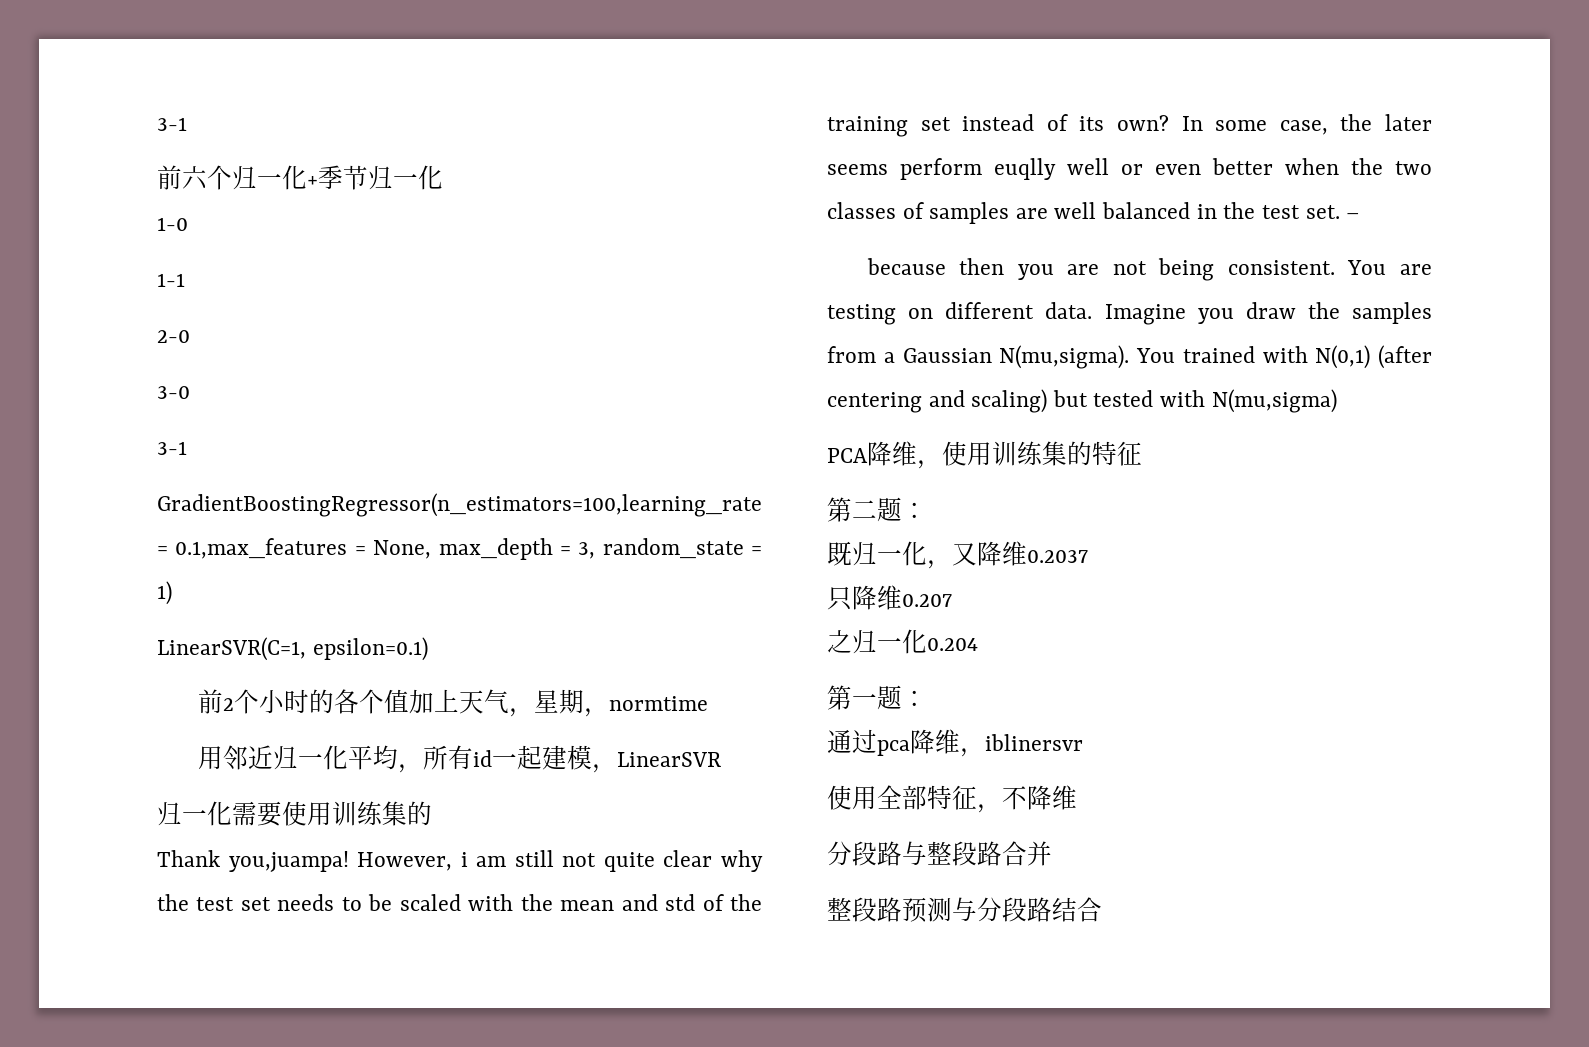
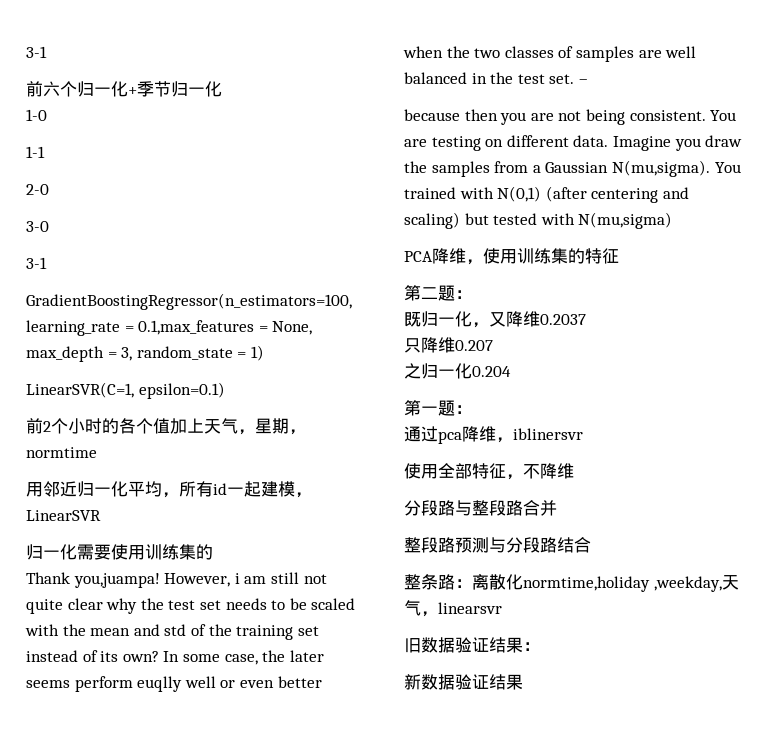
+ 整条路：离散化normtime,holiday ,weekday,天气，linearsvr
+ 旧数据验证结果：
+ 新数据验证结果

